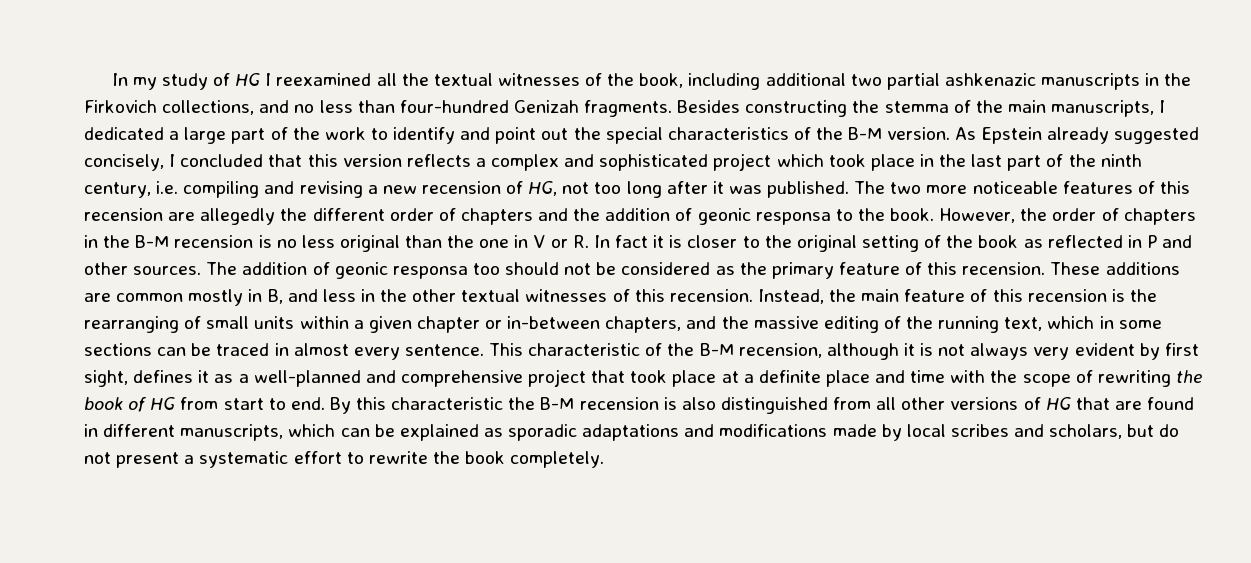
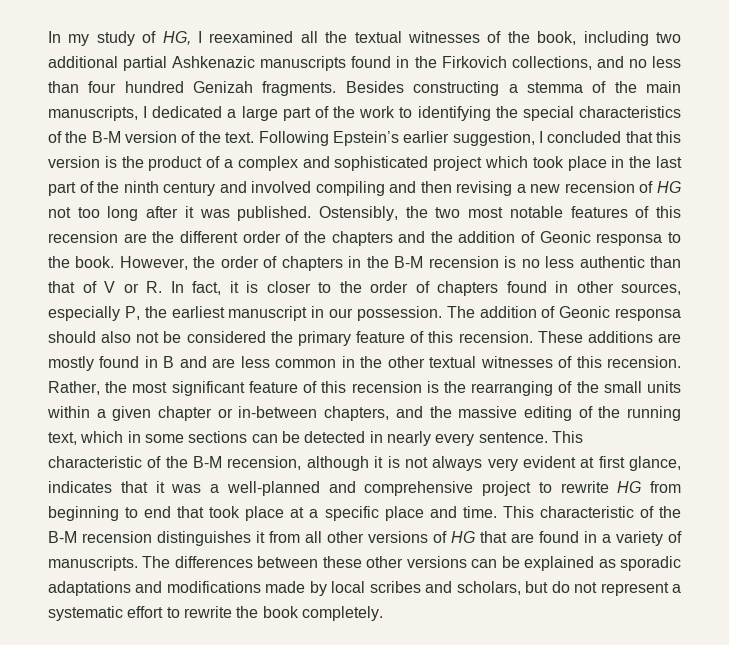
- In my study of HG I reexamined all the textual witnesses of the book, including additional two partial ashkenazic manuscripts in the Firkovich collections, and no less than four-hundred Genizah fragments.
+ In my study of HG, I reexamined all the textual witnesses of the book, including two additional partial Ashkenazic manuscripts found in the Firkovich collections, and no less than four hundred Genizah fragments.
- Besides constructing the stemma of the main manuscripts, I dedicated a large part of the work to identify and point out the special characteristics of the B-M version. As Epstein already suggested concisely, I concluded that this version reflects a complex and sophisticated project which took place in the last part of the ninth century, i.e. compiling and revising a new recension of HG, not too long after it was published.
+ Besides constructing a stemma of the main manuscripts, I dedicated a large part of the work to identifying the special characteristics of the B-M version of the text. Following Epstein’s earlier suggestion, I concluded that this version is the product of a complex and sophisticated project which took place in the last part of the ninth century and involved compiling and then revising a new recension of HG not too long after it was published.
- The two more noticeable features of this recension are allegedly the different order of chapters and the addition of geonic responsa to the book.
+ Ostensibly, the two most notable features of this recension are the different order of the chapters and the addition of Geonic responsa to the book.
- However, the order of chapters in the B-M recension is no less original than the one in V or R. In fact it is closer to the original setting of the book as reflected in P and other sources. The addition of geonic responsa too should not be considered as the primary feature of this recension.
+ However, the order of chapters in the B-M recension is no less authentic than that of V or R. In fact, it is closer to the order of chapters found in other sources, especially P, the earliest manuscript in our possession. The addition of Geonic responsa should also not be considered the primary feature of this recension.
- These additions are common mostly in B, and less in the other textual witnesses of this recension.
+ These additions are mostly found in B and are less common in the other textual witnesses of this recension.
- Instead, the main feature of this recension is the rearranging of small units within a given chapter or in-between chapters, and the massive editing of the running text, which in some sections can be traced in almost every sentence.
+ Rather, the most significant feature of this recension is the rearranging of the small units within a given chapter or in-between chapters, and the massive editing of the running text, which in some sections can be detected in nearly every sentence.
- This characteristic of the B-M recension, although it is not always very evident by first sight, defines it as a well-planned and comprehensive project that took place at a definite place and time with the scope of rewriting the book of HG from start to end. By this characteristic the B-M recension is also distinguished from all other versions of HG that are found in different manuscripts, which can be explained as sporadic adaptations and modifications made by local scribes and scholars, but do not present a systematic effort to rewrite the book completely.
+ This characteristic of the B-M recension, although it is not always very evident at first glance, indicates that it was a well-planned and comprehensive project to rewrite HG from beginning to end that took place at a specific place and time. This characteristic of the B-M recension distinguishes it from all other versions of HG that are found in a variety of manuscripts. The differences between these other versions can be explained as sporadic adaptations and modifications made by local scribes and scholars, but do not represent a systematic effort to rewrite the book completely.

